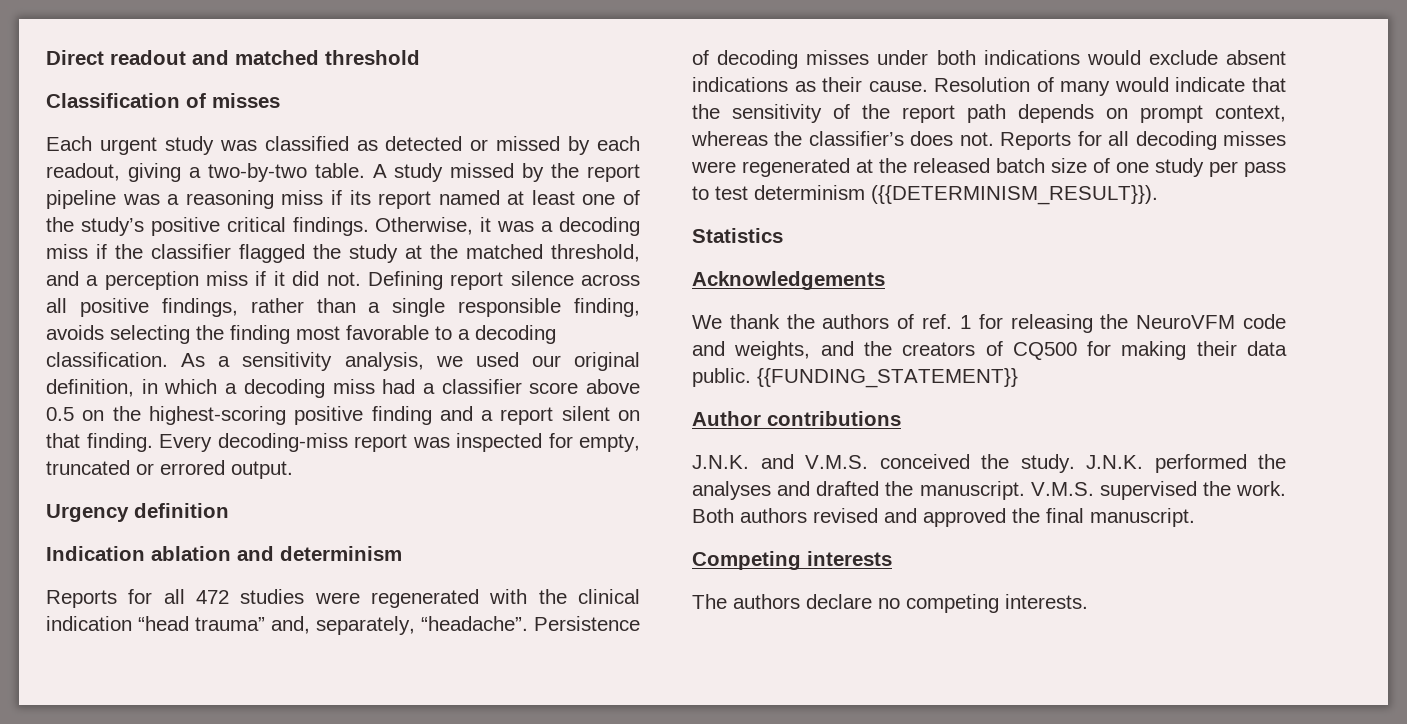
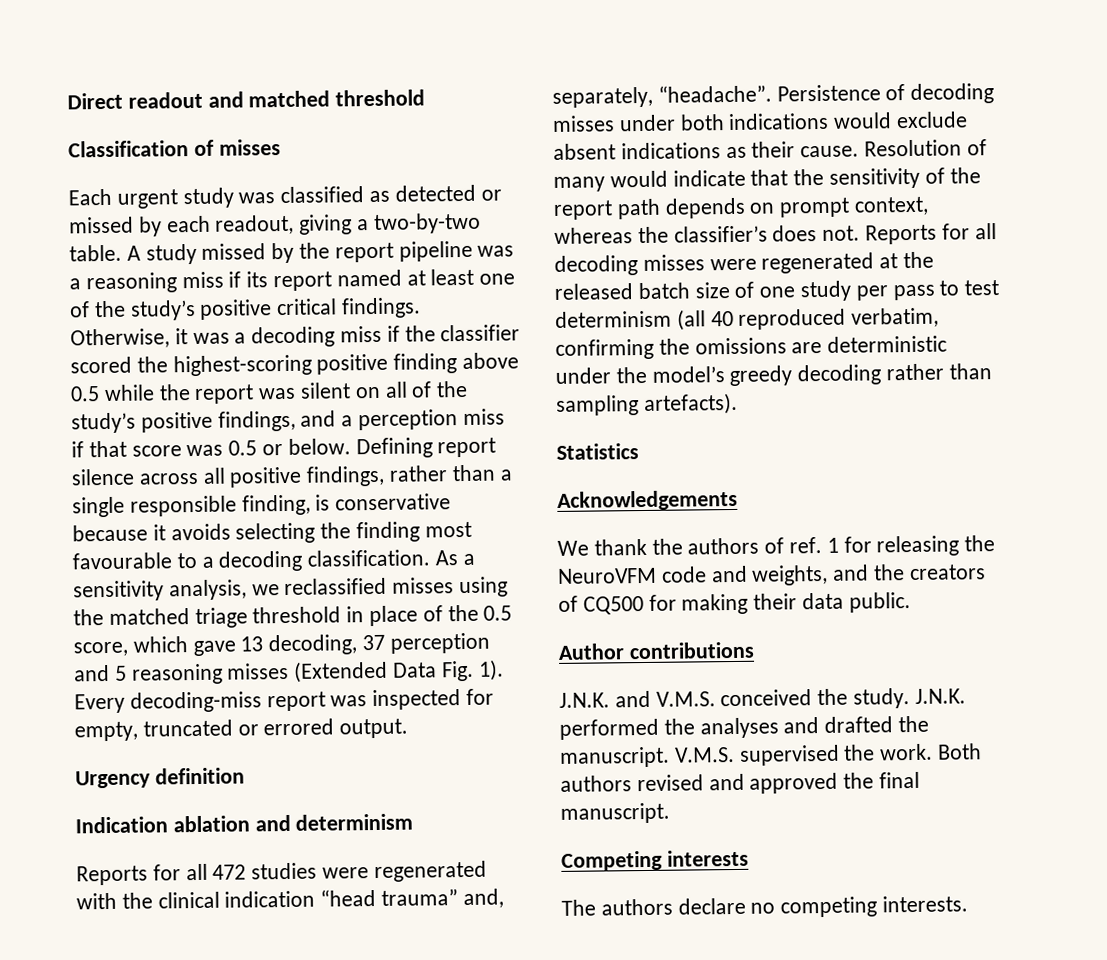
- Otherwise, it was a decoding miss if the classifier flagged the study at the matched threshold, and a perception miss if it did not.
+ Otherwise, it was a decoding miss if the classifier scored the highest-scoring positive finding above 0.5 while the report was silent on all of the study’s positive findings, and a perception miss if that score was 0.5 or below.
- Defining report silence across all positive findings, rather than a single responsible finding, avoids selecting the finding most favorable to a decoding classification.
+ Defining report silence across all positive findings, rather than a single responsible finding, is conservative because it avoids selecting the finding most favourable to a decoding classification.
- As a sensitivity analysis, we used our original definition, in which a decoding miss had a classifier score above 0.5 on the highest-scoring positive finding and a report silent on that finding.
+ As a sensitivity analysis, we reclassified misses using the matched triage threshold in place of the 0.5 score, which gave 13 decoding, 37 perception and 5 reasoning misses (Extended Data Fig. 1).
- Reports for all decoding misses were regenerated at the released batch size of one study per pass to test determinism ({{DETERMINISM_RESULT}}).
+ Reports for all decoding misses were regenerated at the released batch size of one study per pass to test determinism (all 40 reproduced verbatim, confirming the omissions are deterministic under the model’s greedy decoding rather than sampling artefacts).
- {{FUNDING_STATEMENT}}

